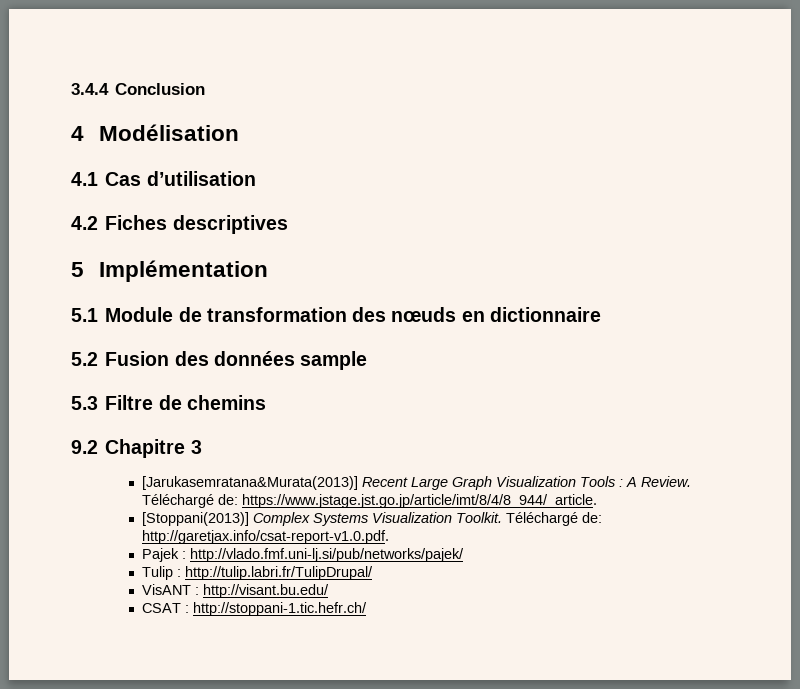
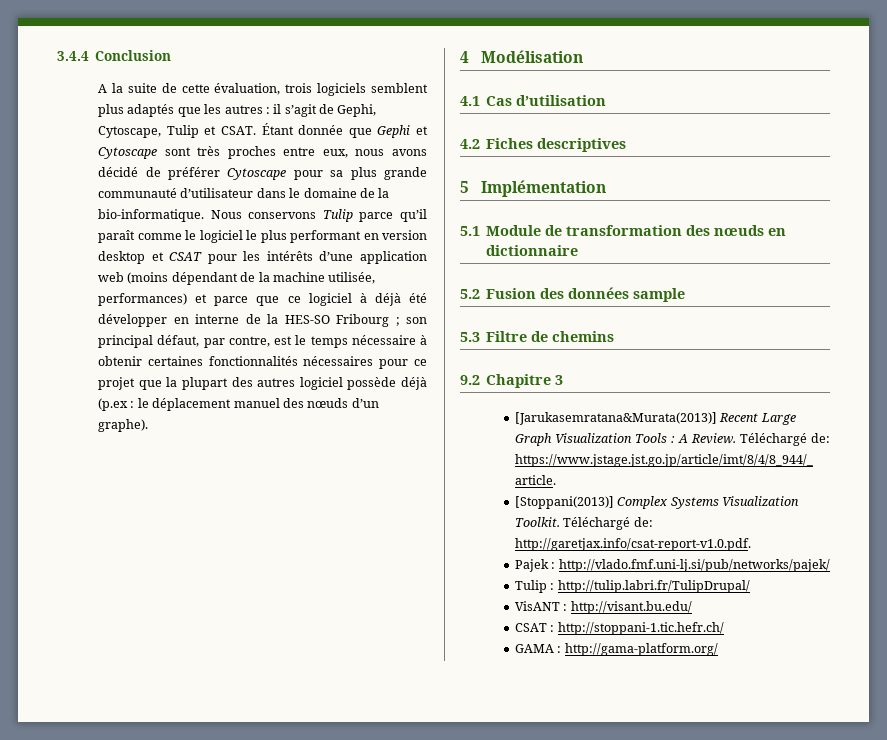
+ A la suite de cette évaluation, trois logiciels semblent plus adaptés que les autres : il s’agit de Gephi, Cytoscape, Tulip et CSAT. Étant donnée que Gephi et Cytoscape sont très proches entre eux, nous avons décidé de préférer Cytoscape pour sa plus grande communauté d’utilisateur dans le domaine de la bio-informatique. Nous conservons Tulip parce qu’il paraît comme le logiciel le plus performant en version desktop et CSAT pour les intérêts d’une application web (moins dépendant de la machine utilisée, performances) et parce que ce logiciel à déjà été développer en interne de la HES-SO Fribourg ; son principal défaut, par contre, est le temps nécessaire à obtenir certaines fonctionnalités nécessaires pour ce projet que la plupart des autres logiciel possède déjà (p.ex : le déplacement manuel des nœuds d’un graphe).
+ GAMA : http://gama-platform.org/

